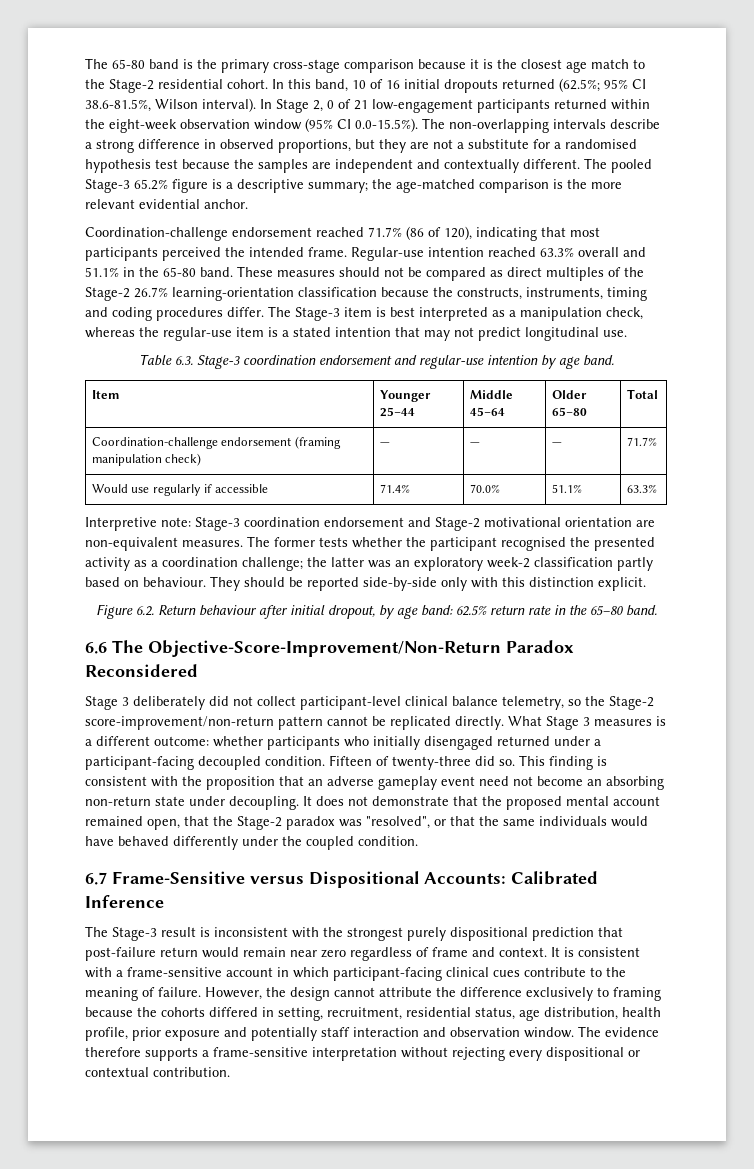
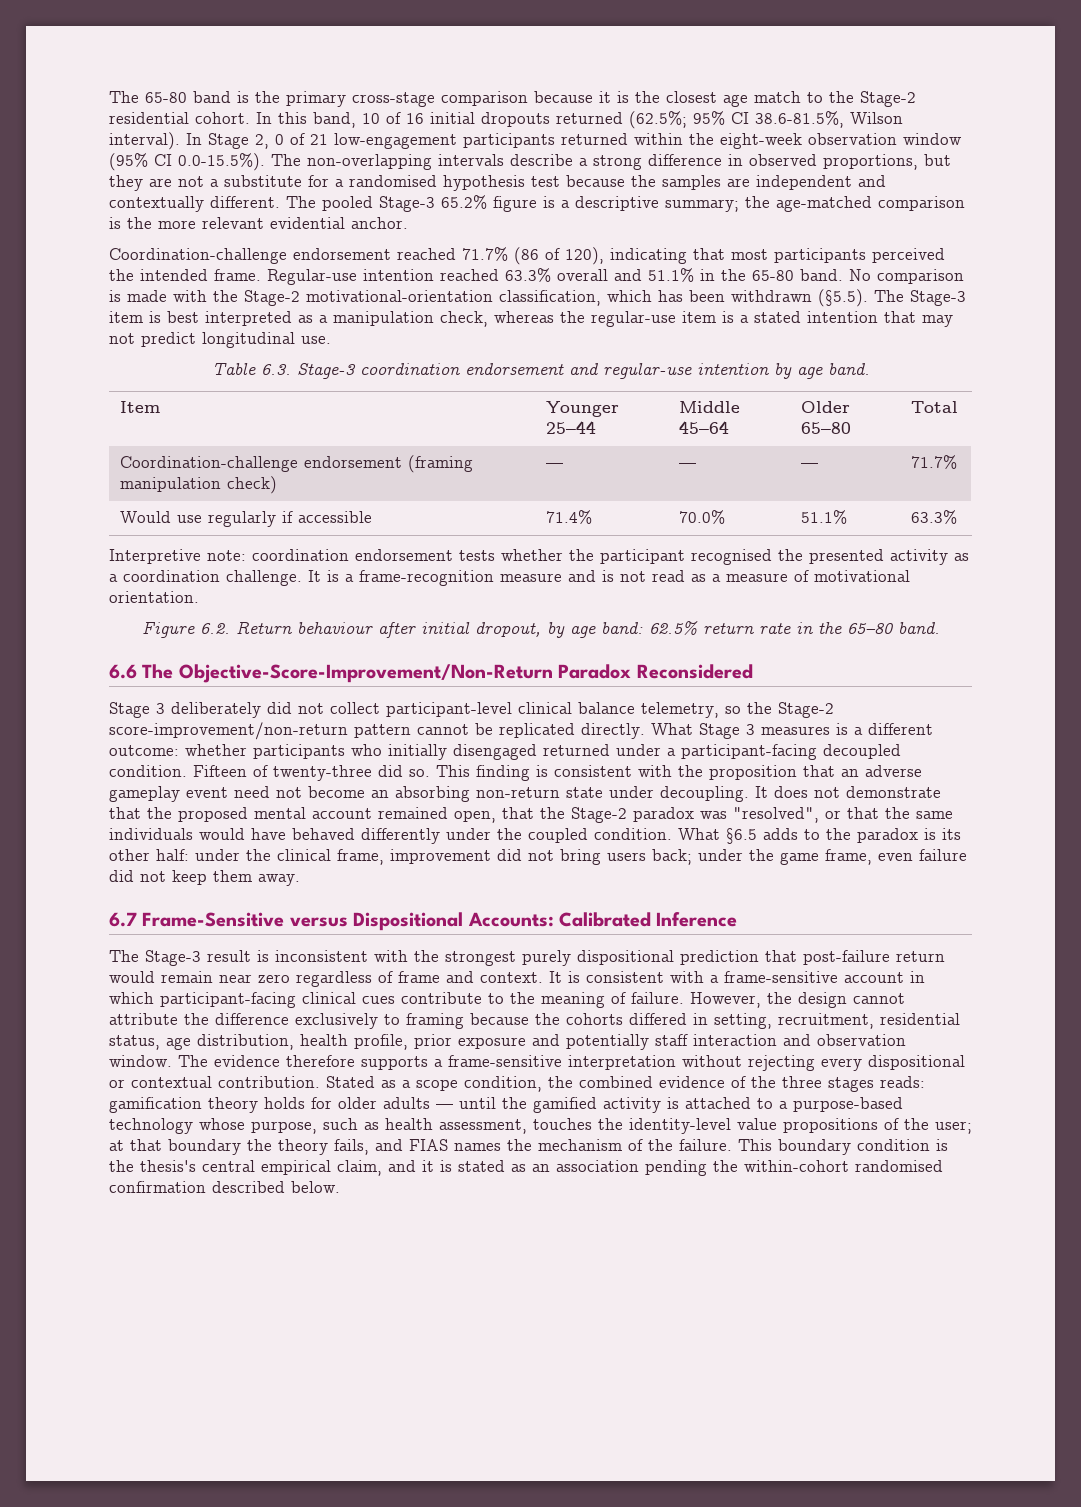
- These measures should not be compared as direct multiples of the Stage-2 26.7% learning-orientation classification because the constructs, instruments, timing and coding procedures differ. The Stage-3 item is best interpreted as a manipulation check, whereas the regular-use item is a stated intention that may not predict longitudinal use.
+ No comparison is made with the Stage-2 motivational-orientation classification, which has been withdrawn (§5.5). The Stage-3 item is best interpreted as a manipulation check, whereas the regular-use item is a stated intention that may not predict longitudinal use.
- Interpretive note: Stage-3 coordination endorsement and Stage-2 motivational orientation are non-equivalent measures. The former tests whether the participant recognised the presented activity as a coordination challenge; the latter was an exploratory week-2 classification partly based on behaviour. They should be reported side-by-side only with this distinction explicit.
+ Interpretive note: coordination endorsement tests whether the participant recognised the presented activity as a coordination challenge. It is a frame-recognition measure and is not read as a measure of motivational orientation.
+ What §6.5 adds to the paradox is its other half: under the clinical frame, improvement did not bring users back; under the game frame, even failure did not keep them away.
+ Stated as a scope condition, the combined evidence of the three stages reads: gamification theory holds for older adults — until the gamified activity is attached to a purpose-based technology whose purpose, such as health assessment, touches the identity-level value propositions of the user; at that boundary the theory fails, and FIAS names the mechanism of the failure. This boundary condition is the thesis's central empirical claim, and it is stated as an association pending the within-cohort randomised confirmation described below.

